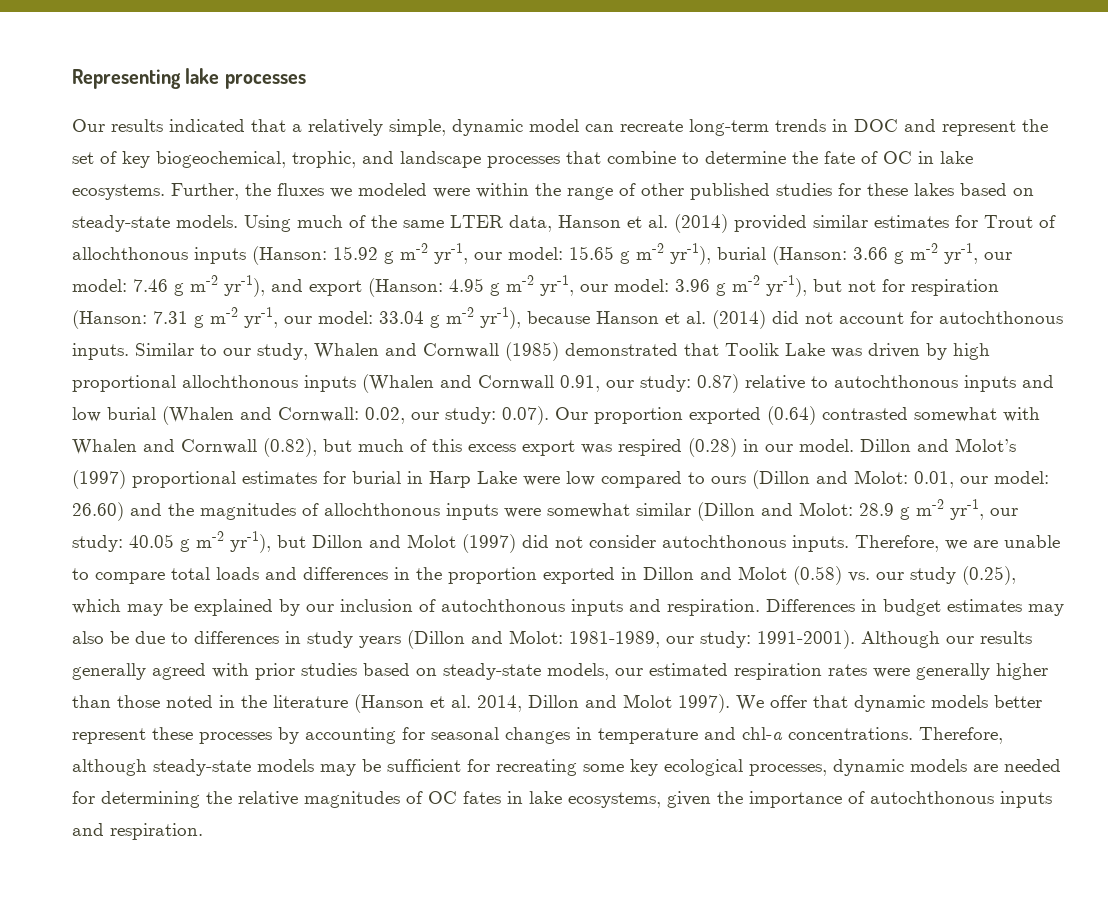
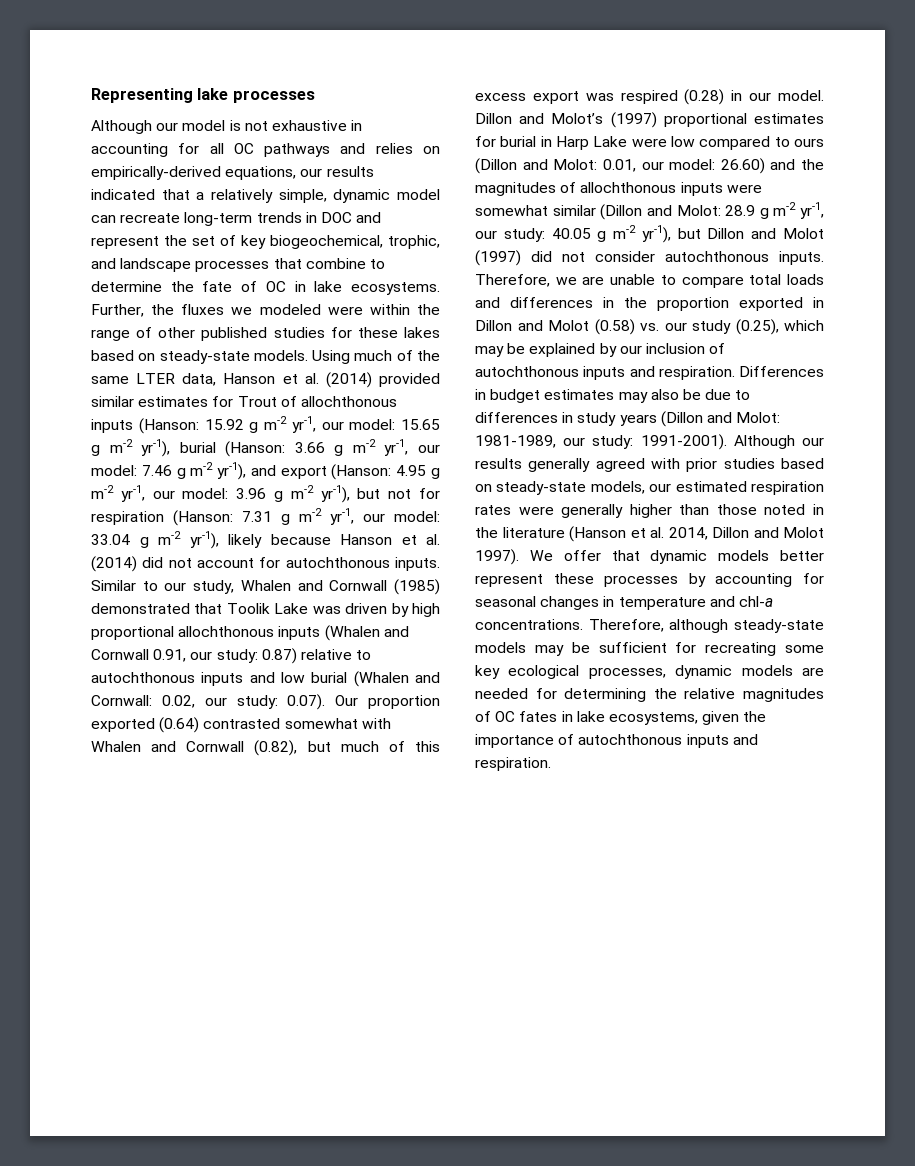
- Our results indicated that a relatively simple, dynamic model can recreate long-term trends in DOC and represent the set of key biogeochemical, trophic, and landscape processes that combine to determine the fate of OC in lake ecosystems.
+ Although our model is not exhaustive in accounting for all OC pathways and relies on empirically-derived equations, our results indicated that a relatively simple, dynamic model can recreate long-term trends in DOC and represent the set of key biogeochemical, trophic, and landscape processes that combine to determine the fate of OC in lake ecosystems.
- 33.04 g m-2 yr-1), because Hanson et al. (2014) did not account for autochthonous inputs.
+ 33.04 g m-2 yr-1), likely because Hanson et al. (2014) did not account for autochthonous inputs.

